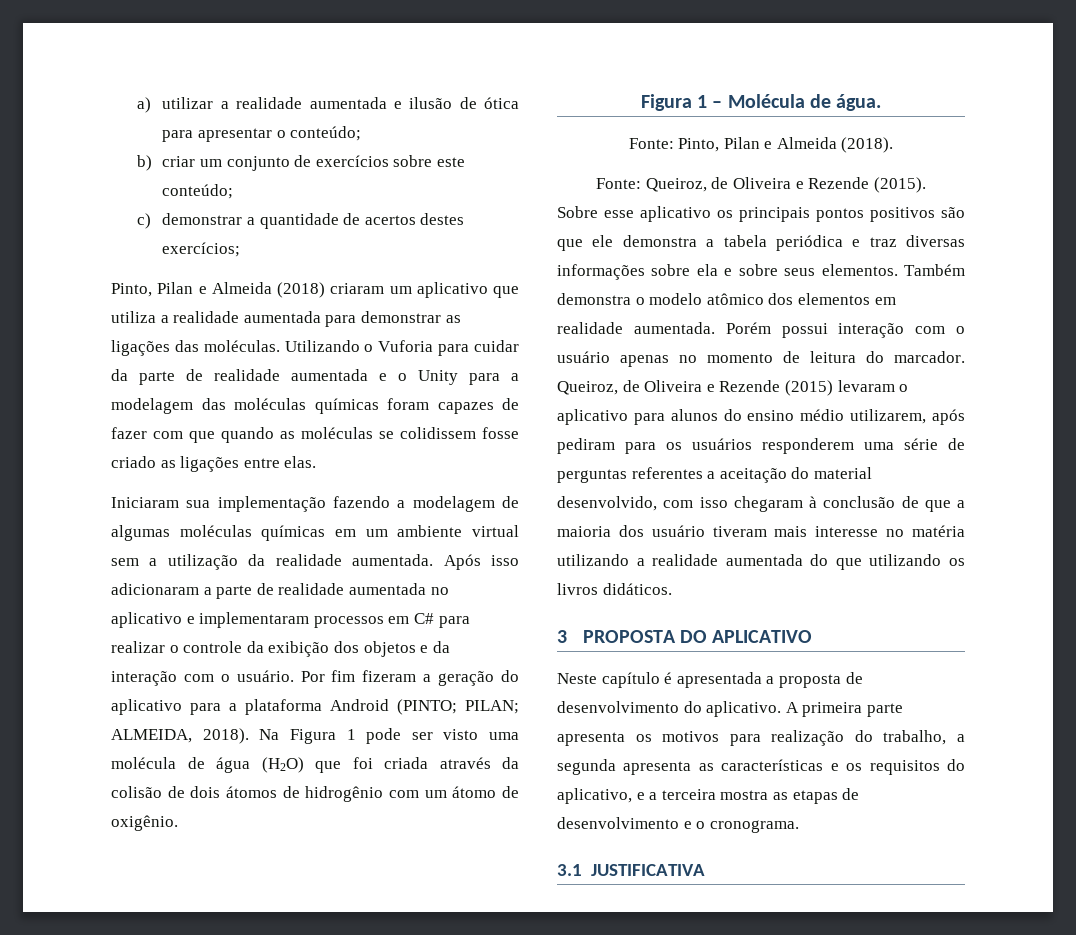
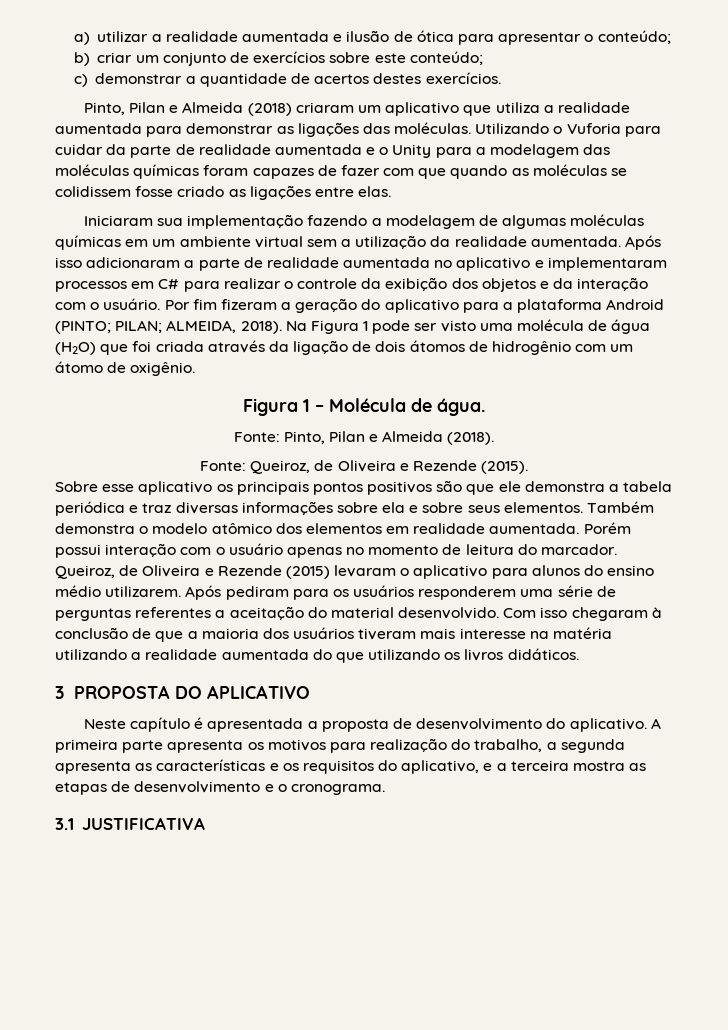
- c) demonstrar a quantidade de acertos destes exercícios;
+ c) demonstrar a quantidade de acertos destes exercícios.
- Na Figura 1 pode ser visto uma molécula de água (H2O) que foi criada através da colisão de dois átomos de hidrogênio com um átomo de oxigênio.
+ Na Figura 1 pode ser visto uma molécula de água (H2O) que foi criada através da ligação de dois átomos de hidrogênio com um átomo de oxigênio.
- Queiroz, de Oliveira e Rezende (2015) levaram o aplicativo para alunos do ensino médio utilizarem, após pediram para os usuários responderem uma série de perguntas referentes a aceitação do material desenvolvido, com isso chegaram à conclusão de que a maioria dos usuário tiveram mais interesse no matéria utilizando a realidade aumentada do que utilizando os livros didáticos.
+ Queiroz, de Oliveira e Rezende (2015) levaram o aplicativo para alunos do ensino médio utilizarem. Após pediram para os usuários responderem uma série de perguntas referentes a aceitação do material desenvolvido. Com isso chegaram à conclusão de que a maioria dos usuários tiveram mais interesse na matéria utilizando a realidade aumentada do que utilizando os livros didáticos.

